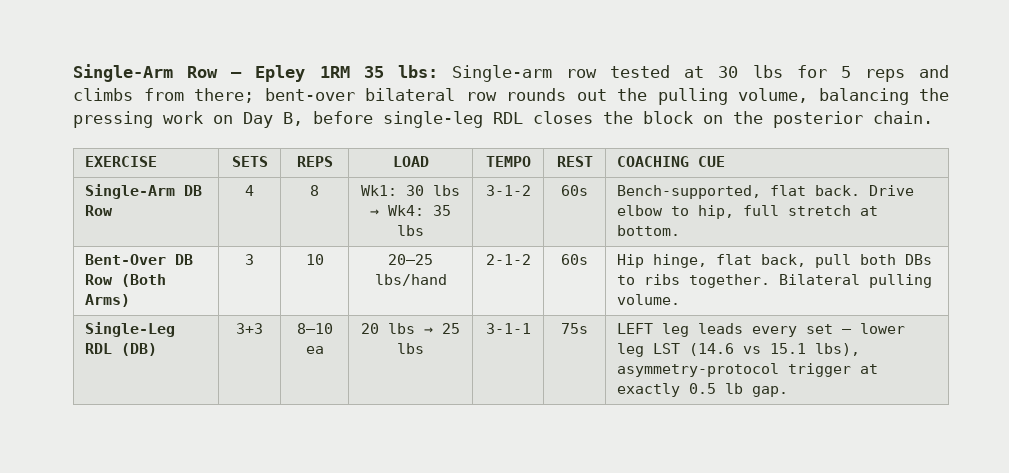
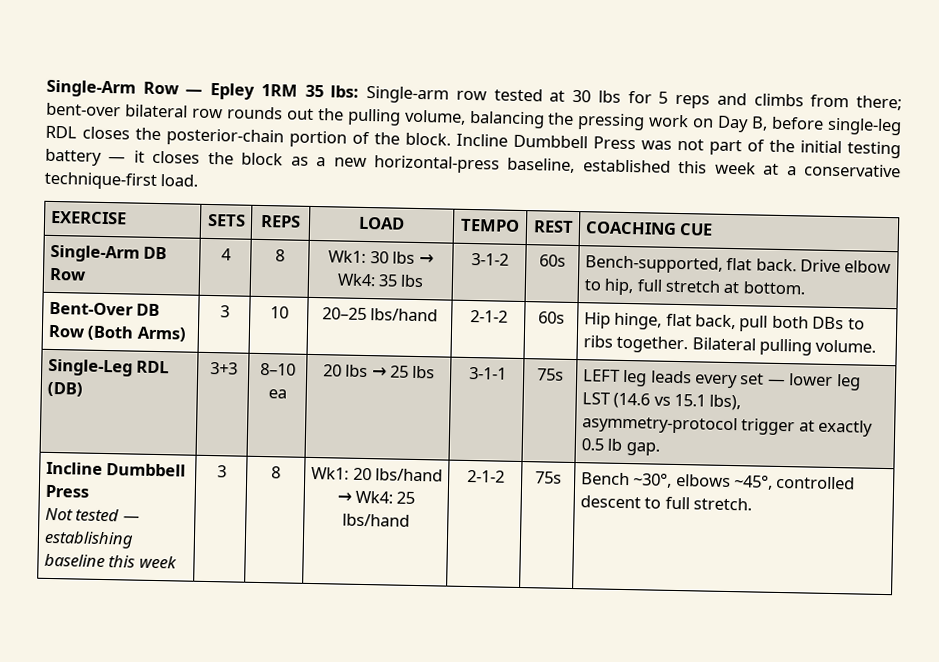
- Single-Arm Row — Epley 1RM 35 lbs: Single-arm row tested at 30 lbs for 5 reps and climbs from there; bent-over bilateral row rounds out the pulling volume, balancing the pressing work on Day B, before single-leg RDL closes the block on the posterior chain.
+ Single-Arm Row — Epley 1RM 35 lbs: Single-arm row tested at 30 lbs for 5 reps and climbs from there; bent-over bilateral row rounds out the pulling volume, balancing the pressing work on Day B, before single-leg RDL closes the posterior-chain portion of the block. Incline Dumbbell Press was not part of the initial testing battery — it closes the block as a new horizontal-press baseline, established this week at a conservative technique-first load.
  Single-Leg RDL (DB) | 3+3 | 8–10 ea | 20 lbs → 25 lbs | 3-1-1 | 75s | LEFT leg leads every set — lower leg LST (14.6 vs 15.1 lbs), asymmetry-protocol trigger at exactly 0.5 lb gap.
+ Incline Dumbbell Press
+ Not tested — establishing baseline this week | 3 | 8 | Wk1: 20 lbs/hand → Wk4: 25 lbs/hand | 2-1-2 | 75s | Bench ~30°, elbows ~45°, controlled descent to full stretch.

